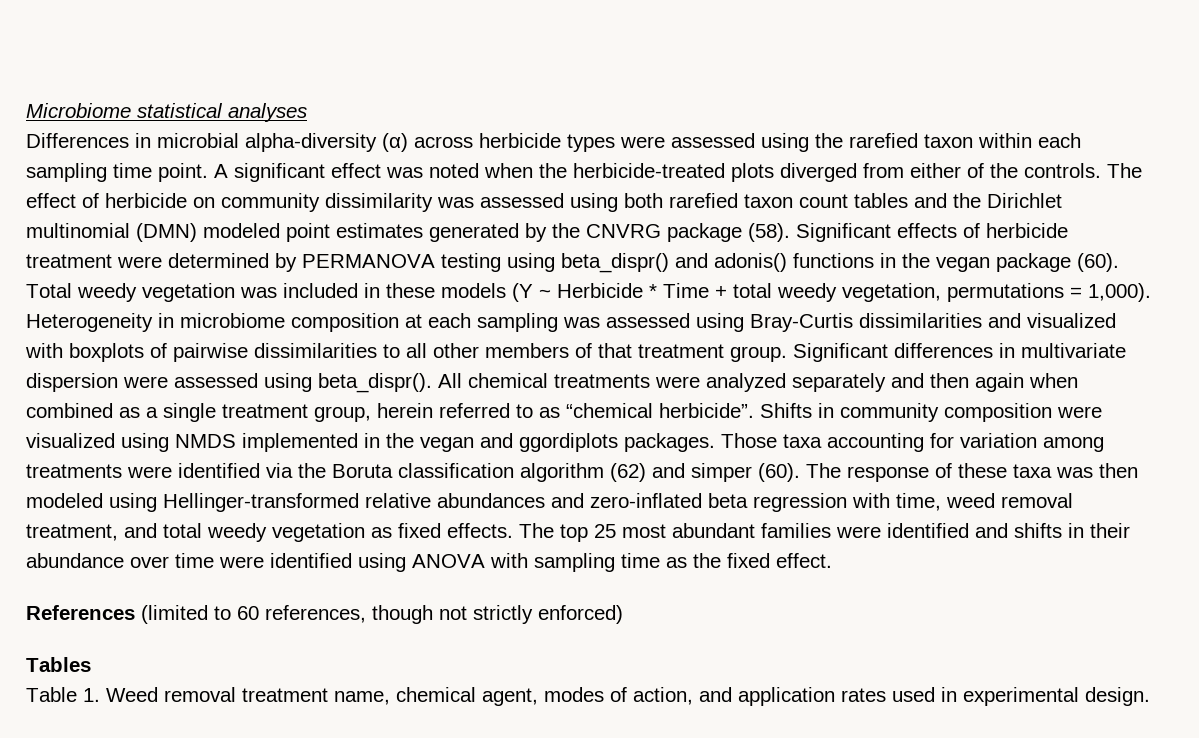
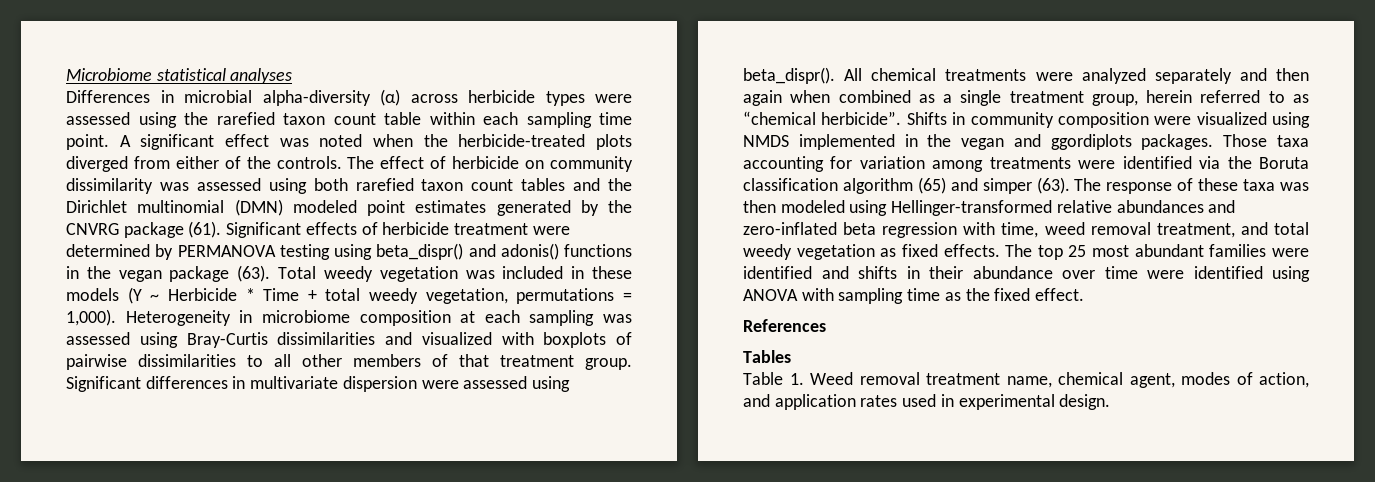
- Differences in microbial alpha-diversity (α) across herbicide types were assessed using the rarefied taxon within each sampling time point.
+ Differences in microbial alpha-diversity (α) across herbicide types were assessed using the rarefied taxon count table within each sampling time point.
- The effect of herbicide on community dissimilarity was assessed using both rarefied taxon count tables and the Dirichlet multinomial (DMN) modeled point estimates generated by the CNVRG package (58).
+ The effect of herbicide on community dissimilarity was assessed using both rarefied taxon count tables and the Dirichlet multinomial (DMN) modeled point estimates generated by the CNVRG package (61).
- Significant effects of herbicide treatment were determined by PERMANOVA testing using beta_dispr() and adonis() functions in the vegan package (60).
+ Significant effects of herbicide treatment were determined by PERMANOVA testing using beta_dispr() and adonis() functions in the vegan package (63).
- Those taxa accounting for variation among treatments were identified via the Boruta classification algorithm (62) and simper (60).
+ Those taxa accounting for variation among treatments were identified via the Boruta classification algorithm (65) and simper (63).
- References (limited to 60 references, though not strictly enforced)
+ References

